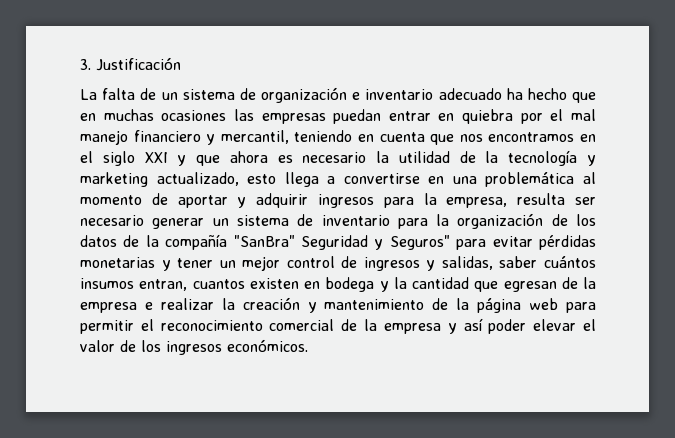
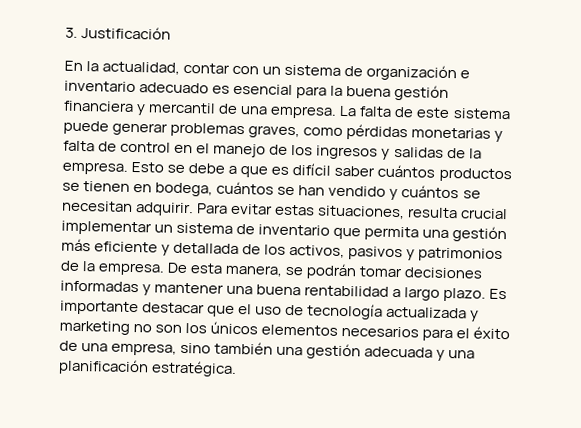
- La falta de un sistema de organización e inventario adecuado ha hecho que en muchas ocasiones las empresas puedan entrar en quiebra por el mal manejo financiero y mercantil, teniendo en cuenta que nos encontramos en el siglo XXI y que ahora es necesario la utilidad de la tecnología y marketing actualizado, esto llega a convertirse en una problemática al momento de aportar y adquirir ingresos para la empresa, resulta ser necesario generar un sistema de inventario para la organización de los datos de la compañía "SanBra" Seguridad y Seguros" para evitar pérdidas monetarias y tener un mejor control de ingresos y salidas, saber cuántos insumos entran, cuantos existen en bodega y la cantidad que egresan de la empresa e realizar la creación y mantenimiento de la página web para permitir el reconocimiento comercial de la empresa y así poder elevar el valor de los ingresos económicos.
+ En la actualidad, contar con un sistema de organización e inventario adecuado es esencial para la buena gestión financiera y mercantil de una empresa. La falta de este sistema puede generar problemas graves, como pérdidas monetarias y falta de control en el manejo de los ingresos y salidas de la empresa. Esto se debe a que es difícil saber cuántos productos se tienen en bodega, cuántos se han vendido y cuántos se necesitan adquirir. Para evitar estas situaciones, resulta crucial implementar un sistema de inventario que permita una gestión más eficiente y detallada de los activos, pasivos y patrimonios de la empresa. De esta manera, se podrán tomar decisiones informadas y mantener una buena rentabilidad a largo plazo. Es importante destacar que el uso de tecnología actualizada y marketing no son los únicos elementos necesarios para el éxito de una empresa, sino también una gestión adecuada y una planificación estratégica.

